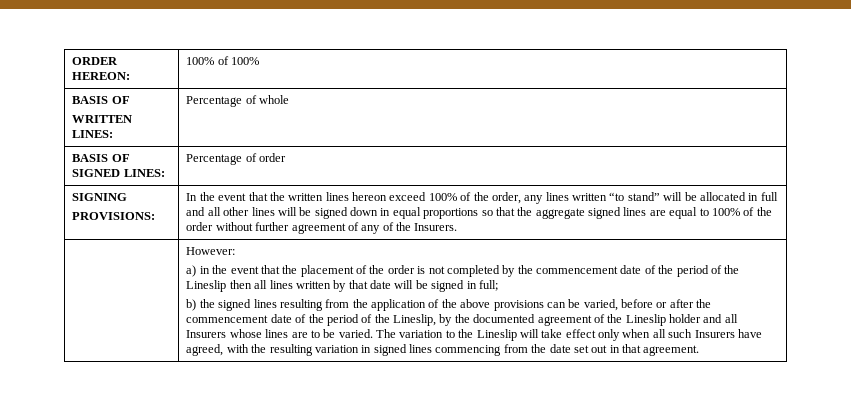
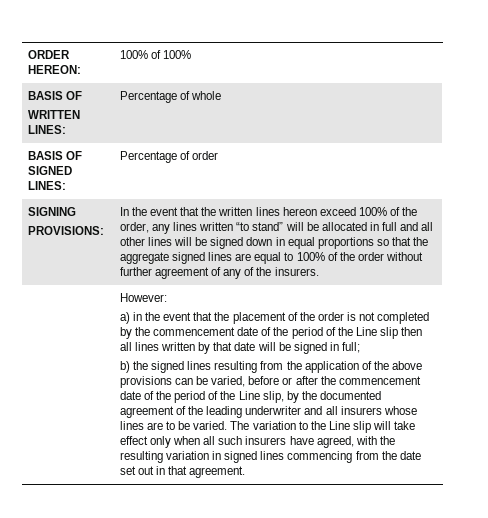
- In the event that the written lines hereon exceed 100% of the order, any lines written “to stand” will be allocated in full and all other lines will be signed down in equal proportions so that the aggregate signed lines are equal to 100% of the order without further agreement of any of the Insurers.
+ In the event that the written lines hereon exceed 100% of the order, any lines written “to stand” will be allocated in full and all other lines will be signed down in equal proportions so that the aggregate signed lines are equal to 100% of the order without further agreement of any of the insurers.
- a) in the event that the placement of the order is not completed by the commencement date of the period of the Lineslip then all lines written by that date will be signed in full;
+ a) in the event that the placement of the order is not completed by the commencement date of the period of the Line slip then all lines written by that date will be signed in full;
- b) the signed lines resulting from the application of the above provisions can be varied, before or after the commencement date of the period of the Lineslip, by the documented agreement of the Lineslip holder and all Insurers whose lines are to be varied.
+ b) the signed lines resulting from the application of the above provisions can be varied, before or after the commencement date of the period of the Line slip, by the documented agreement of the leading underwriter and all insurers whose lines are to be varied.
- The variation to the Lineslip will take effect only when all such Insurers have agreed, with the resulting variation in signed lines commencing from the date set out in that agreement.
+ The variation to the Line slip will take effect only when all such insurers have agreed, with the resulting variation in signed lines commencing from the date set out in that agreement.

